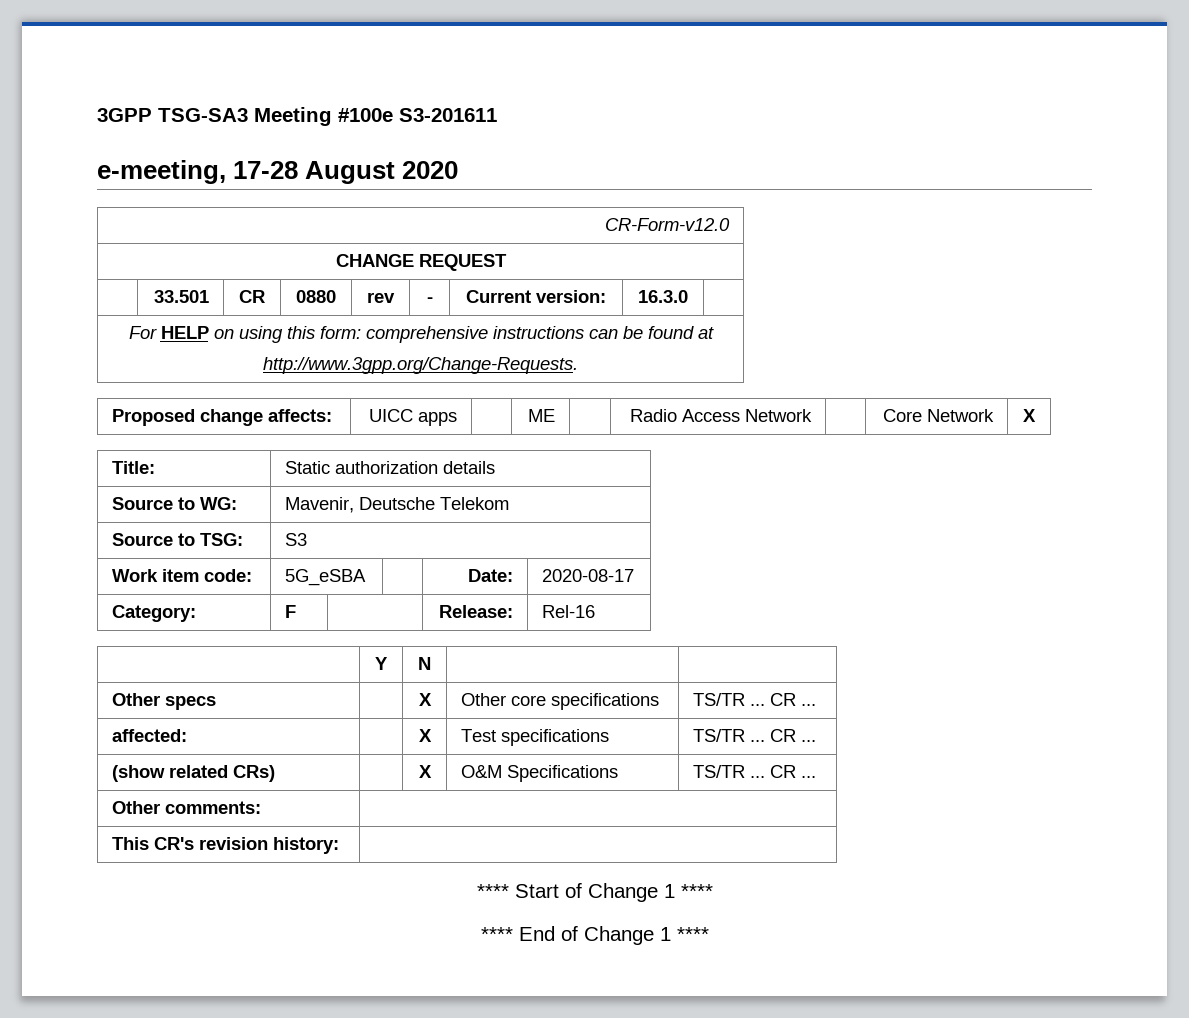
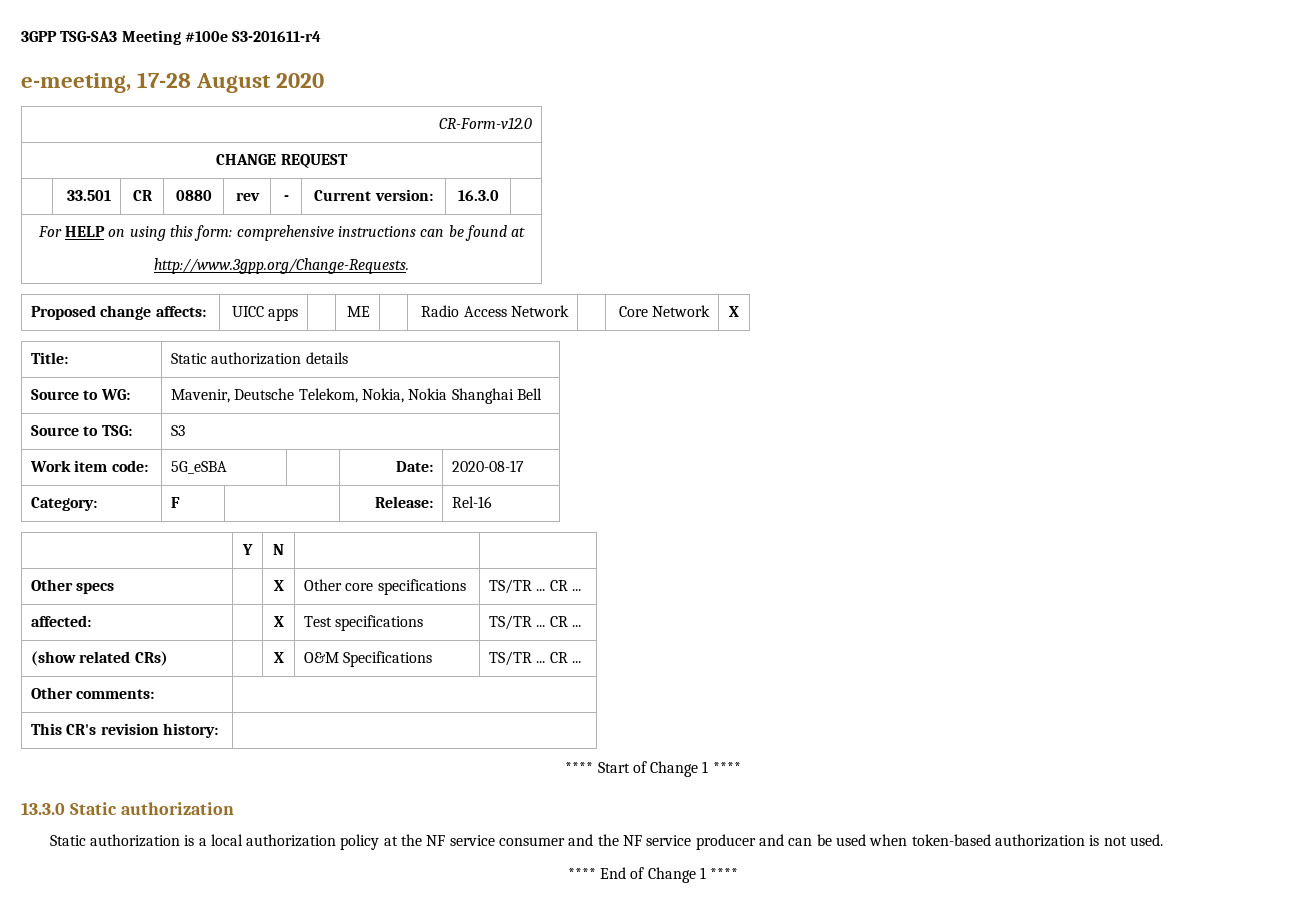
- 3GPP TSG-SA3 Meeting #100e S3-201611
+ 3GPP TSG-SA3 Meeting #100e S3-201611-r4
- Source to WG: | Mavenir, Deutsche Telekom
+ Source to WG: | Mavenir, Deutsche Telekom, Nokia, Nokia Shanghai Bell
+ 13.3.0 Static authorization
+ Static authorization is a local authorization policy at the NF service consumer and the NF service producer and can be used when token-based authorization is not used.

